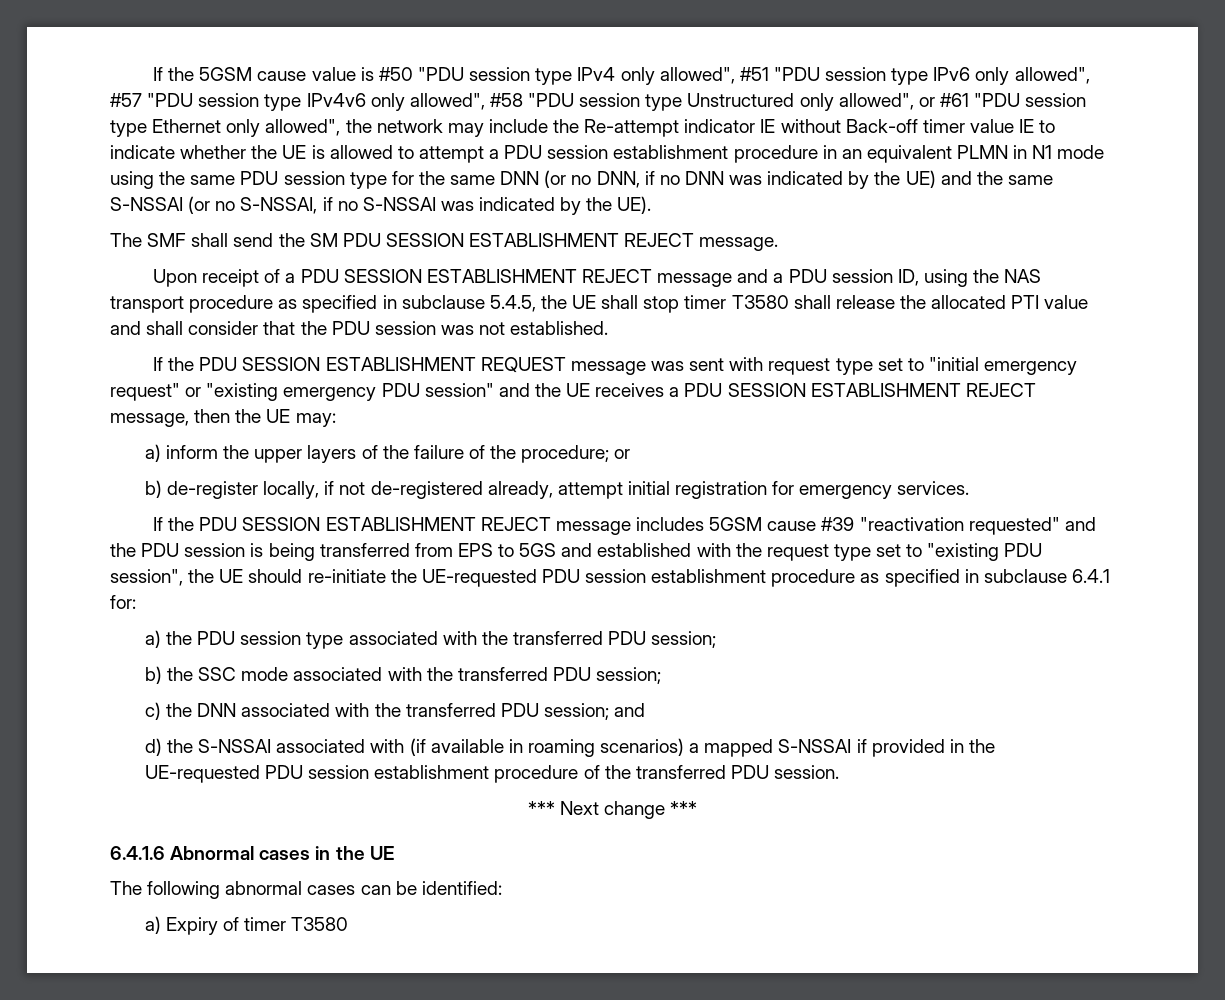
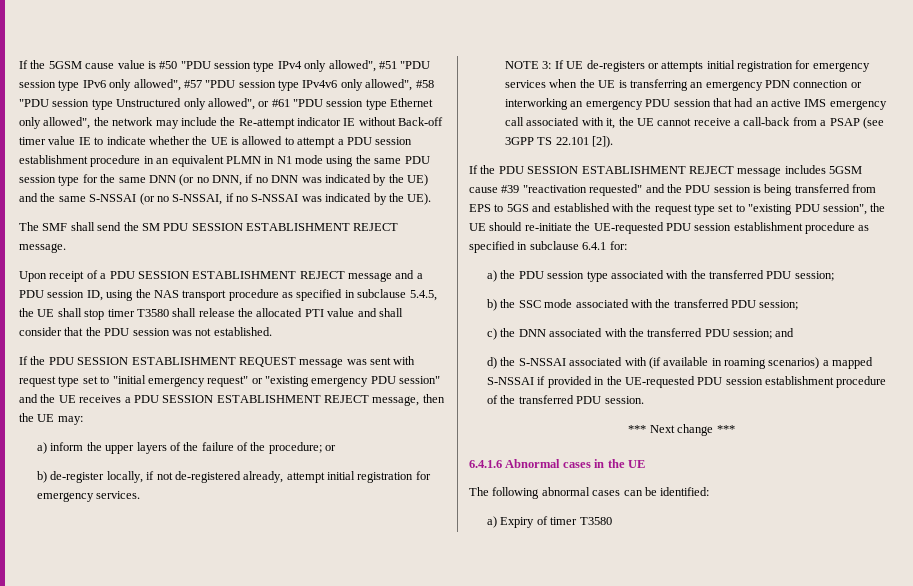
+ NOTE 3: If UE de-registers or attempts initial registration for emergency services when the UE is transferring an emergency PDN connection or interworking an emergency PDU session that had an active IMS emergency call associated with it, the UE cannot receive a call-back from a PSAP (see 3GPP TS 22.101 [2]).

